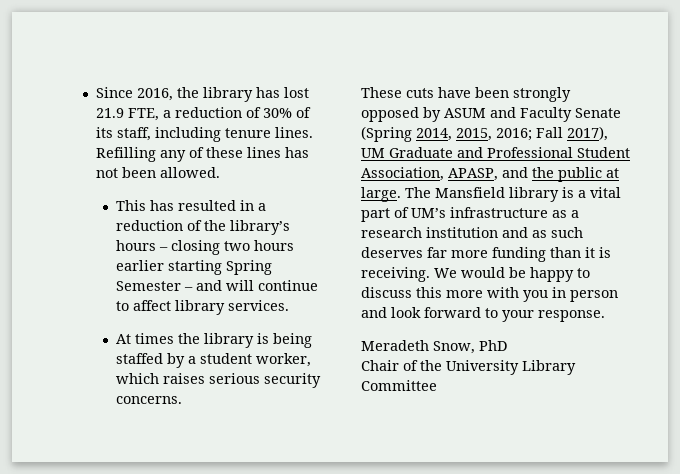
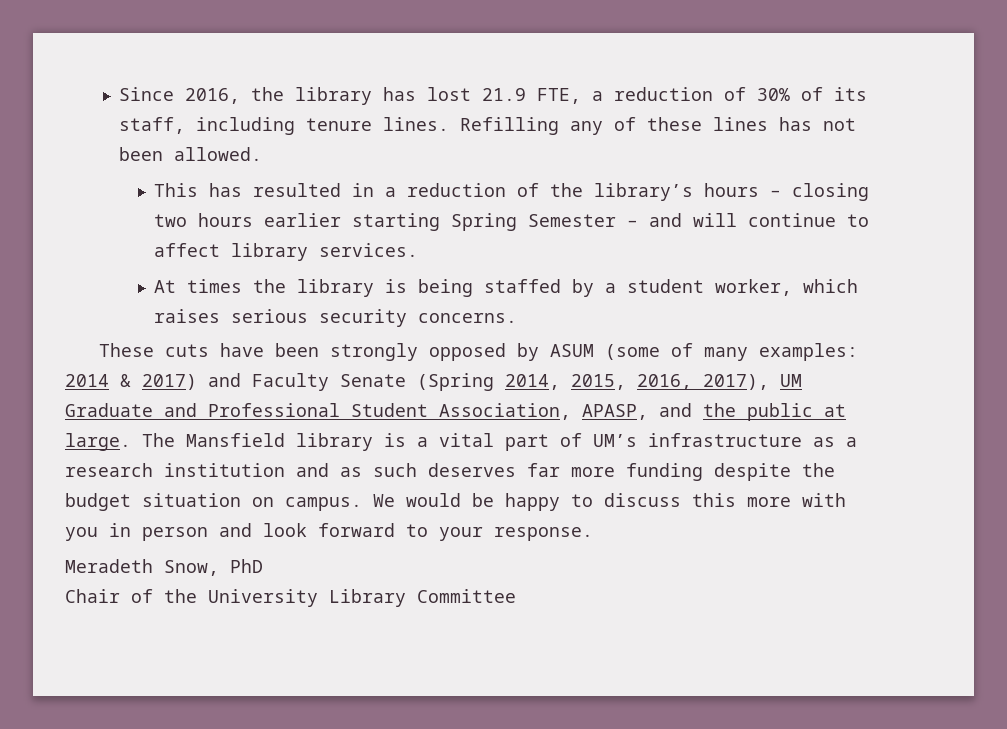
- These cuts have been strongly opposed by ASUM and Faculty Senate (Spring 2014, 2015, 2016; Fall 2017), UM Graduate and Professional Student Association, APASP, and the public at large.
+ These cuts have been strongly opposed by ASUM (some of many examples: 2014 & 2017) and Faculty Senate (Spring 2014, 2015, 2016, 2017), UM Graduate and Professional Student Association, APASP, and the public at large.
- The Mansfield library is a vital part of UM’s infrastructure as a research institution and as such deserves far more funding than it is receiving.
+ The Mansfield library is a vital part of UM’s infrastructure as a research institution and as such deserves far more funding despite the budget situation on campus.

